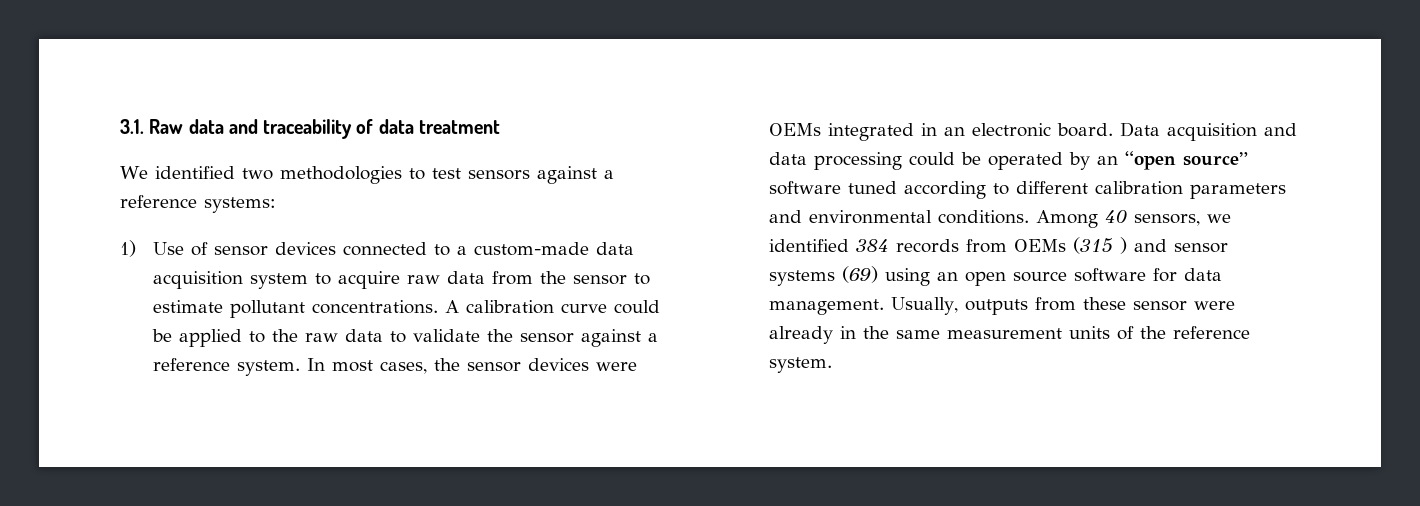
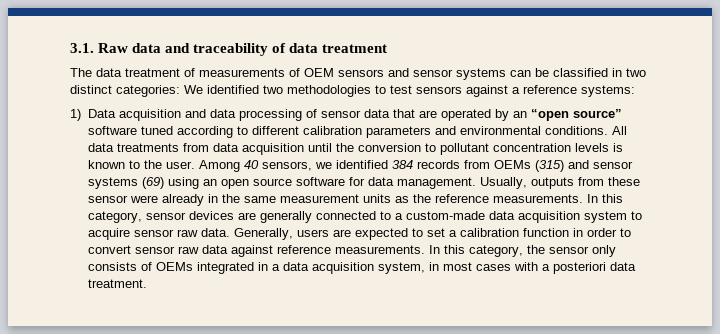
- We identified two methodologies to test sensors against a reference systems:
+ The data treatment of measurements of OEM sensors and sensor systems can be classified in two distinct categories: We identified two methodologies to test sensors against a reference systems:
- 1) Use of sensor devices connected to a custom-made data acquisition system to acquire raw data from the sensor to estimate pollutant concentrations. A calibration curve could be applied to the raw data to validate the sensor against a reference system. In most cases, the sensor devices were OEMs integrated in an electronic board. Data acquisition and data processing could be operated by an “open source” software tuned according to different calibration parameters and environmental conditions.
+ 1) Data acquisition and data processing of sensor data that are operated by an “open source” software tuned according to different calibration parameters and environmental conditions.
+ All data treatments from data acquisition until the conversion to pollutant concentration levels is known to the user.
- Among 40 sensors, we identified 384 records from OEMs (315 ) and sensor systems (69) using an open source software for data management.
+ Among 40 sensors, we identified 384 records from OEMs (315) and sensor systems (69) using an open source software for data management.
- Usually, outputs from these sensor were already in the same measurement units of the reference system.
+ Usually, outputs from these sensor were already in the same measurement units as the reference measurements. In this category, sensor devices are generally connected to a custom-made data acquisition system to acquire sensor raw data. Generally, users are expected to set a calibration function in order to convert sensor raw data against reference measurements. In this category, the sensor only consists of OEMs integrated in a data acquisition system, in most cases with a posteriori data treatment.

